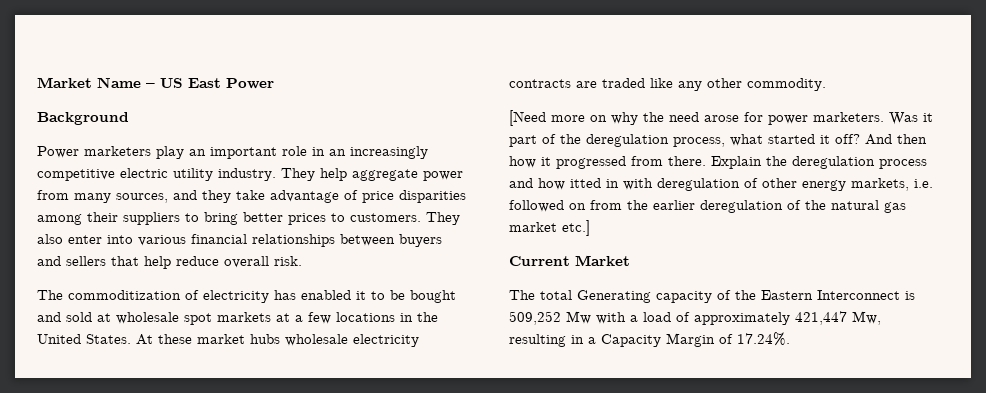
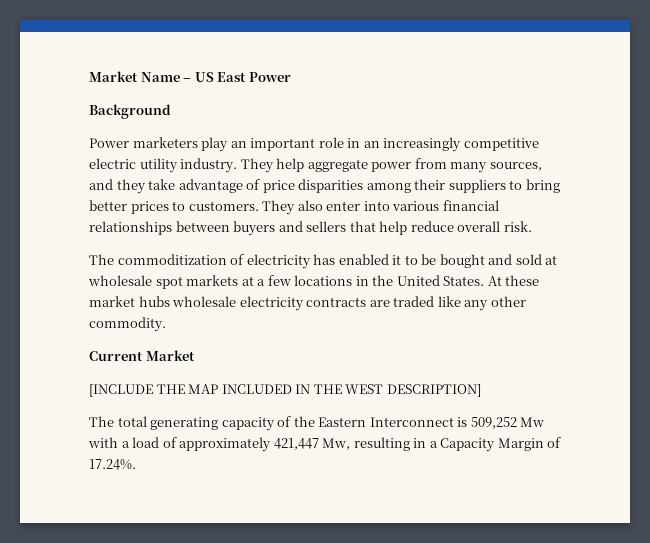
- [Need more on why the need arose for power marketers. Was it part of the deregulation process, what started it off? And then how it progressed from there. Explain the deregulation process and how itted in with deregulation of other energy markets, i.e. followed on from the earlier deregulation of the natural gas market etc.]
  Current Market
+ [INCLUDE THE MAP INCLUDED IN THE WEST DESCRIPTION]
- The total Generating capacity of the Eastern Interconnect is 509,252 Mw with a load of approximately 421,447 Mw, resulting in a Capacity Margin of 17.24%.
+ The total generating capacity of the Eastern Interconnect is 509,252 Mw with a load of approximately 421,447 Mw, resulting in a Capacity Margin of 17.24%.

